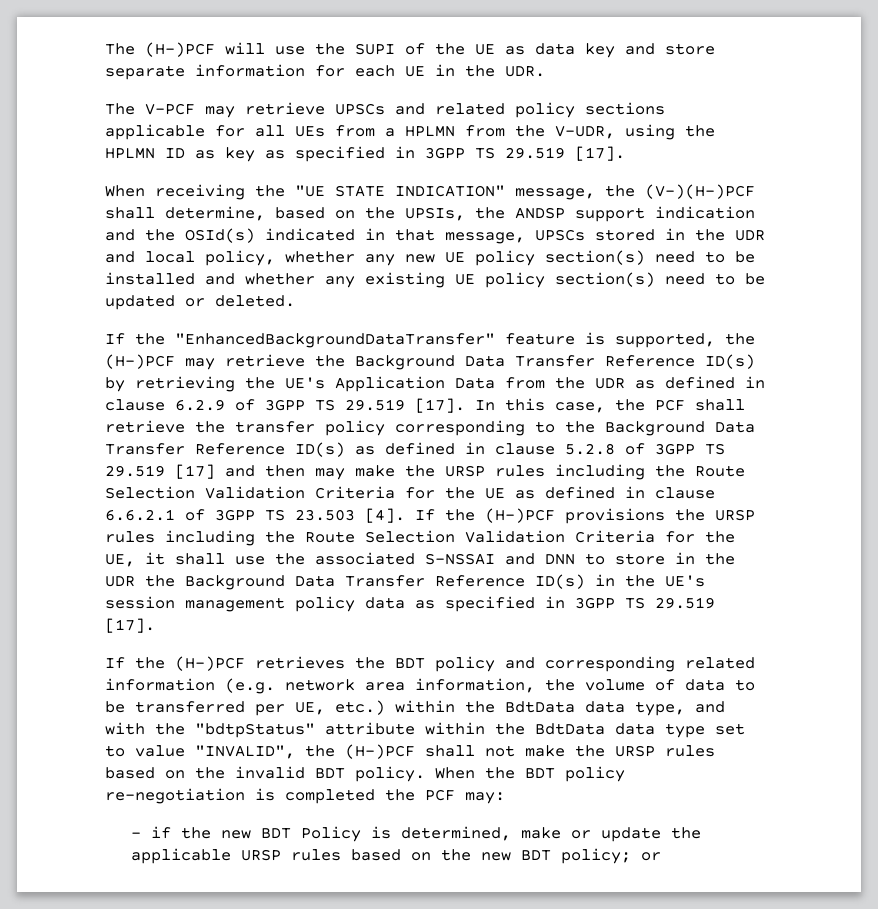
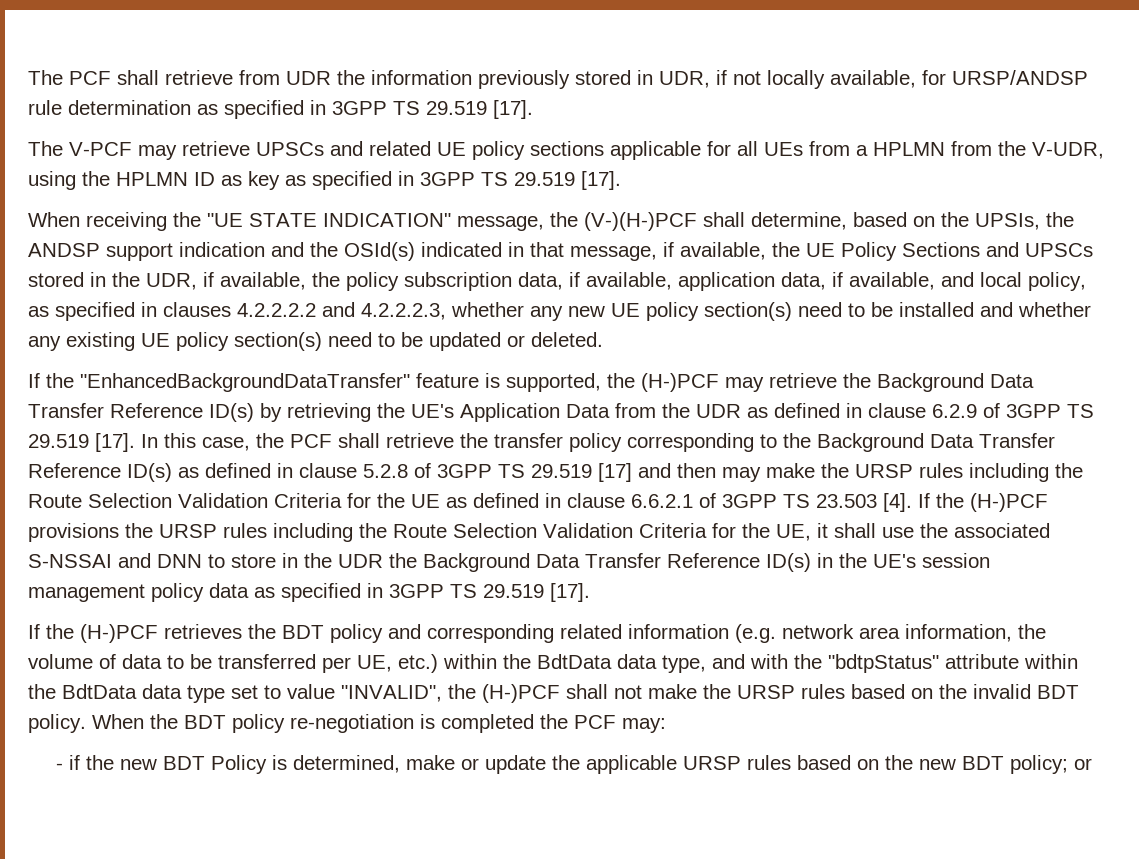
- The (H-)PCF will use the SUPI of the UE as data key and store separate information for each UE in the UDR.
+ The PCF shall retrieve from UDR the information previously stored in UDR, if not locally available, for URSP/ANDSP rule determination as specified in 3GPP TS 29.519 [17].
- The V-PCF may retrieve UPSCs and related policy sections applicable for all UEs from a HPLMN from the V-UDR, using the HPLMN ID as key as specified in 3GPP TS 29.519 [17].
+ The V-PCF may retrieve UPSCs and related UE policy sections applicable for all UEs from a HPLMN from the V-UDR, using the HPLMN ID as key as specified in 3GPP TS 29.519 [17].
- When receiving the "UE STATE INDICATION" message, the (V-)(H-)PCF shall determine, based on the UPSIs, the ANDSP support indication and the OSId(s) indicated in that message, UPSCs stored in the UDR and local policy, whether any new UE policy section(s) need to be installed and whether any existing UE policy section(s) need to be updated or deleted.
+ When receiving the "UE STATE INDICATION" message, the (V-)(H-)PCF shall determine, based on the UPSIs, the ANDSP support indication and the OSId(s) indicated in that message, if available, the UE Policy Sections and UPSCs stored in the UDR, if available, the policy subscription data, if available, application data, if available, and local policy, as specified in clauses 4.2.2.2.2 and 4.2.2.2.3, whether any new UE policy section(s) need to be installed and whether any existing UE policy section(s) need to be updated or deleted.

